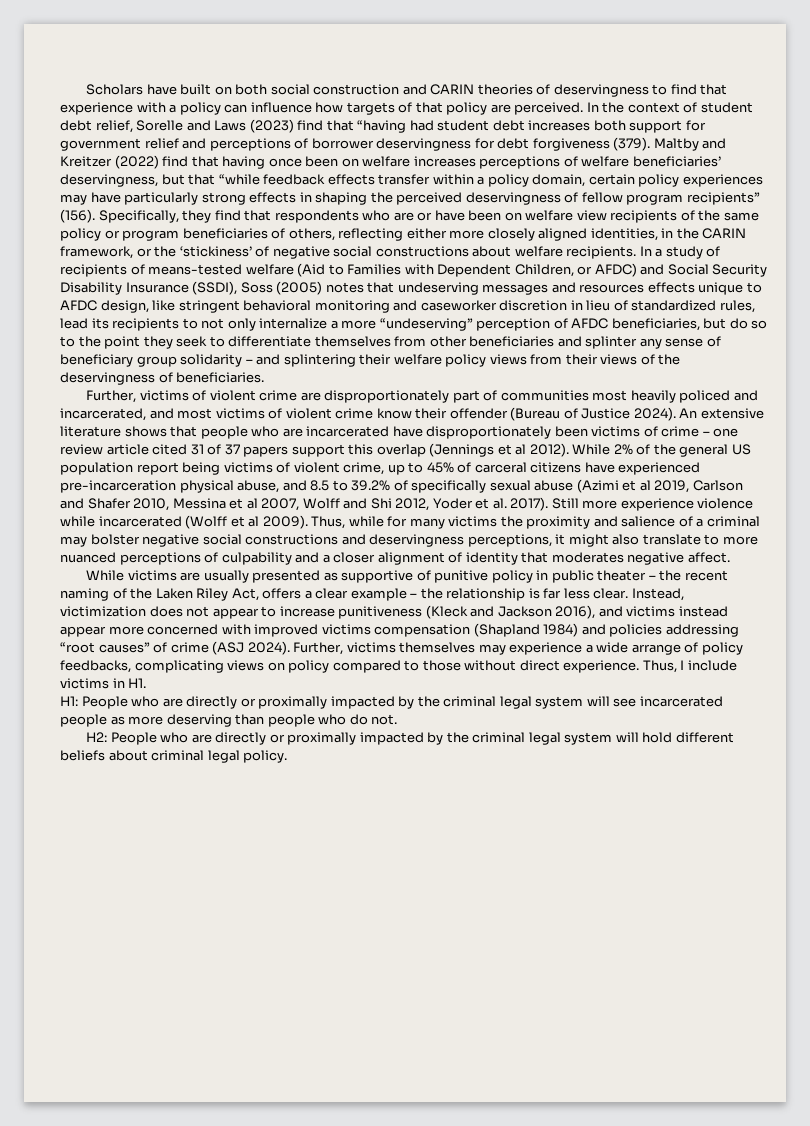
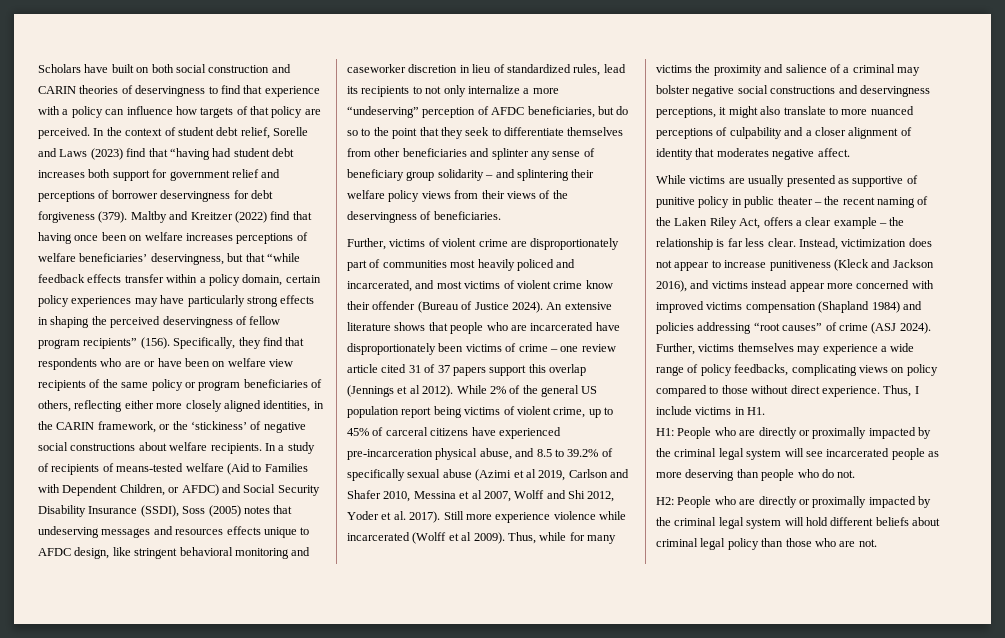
- In a study of recipients of means-tested welfare (Aid to Families with Dependent Children, or AFDC) and Social Security Disability Insurance (SSDI), Soss (2005) notes that undeserving messages and resources effects unique to AFDC design, like stringent behavioral monitoring and caseworker discretion in lieu of standardized rules, lead its recipients to not only internalize a more “undeserving” perception of AFDC beneficiaries, but do so to the point they seek to differentiate themselves from other beneficiaries and splinter any sense of beneficiary group solidarity – and splintering their welfare policy views from their views of the deservingness of beneficiaries.
+ In a study of recipients of means-tested welfare (Aid to Families with Dependent Children, or AFDC) and Social Security Disability Insurance (SSDI), Soss (2005) notes that undeserving messages and resources effects unique to AFDC design, like stringent behavioral monitoring and caseworker discretion in lieu of standardized rules, lead its recipients to not only internalize a more “undeserving” perception of AFDC beneficiaries, but do so to the point that they seek to differentiate themselves from other beneficiaries and splinter any sense of beneficiary group solidarity – and splintering their welfare policy views from their views of the deservingness of beneficiaries.
- Further, victims themselves may experience a wide arrange of policy feedbacks, complicating views on policy compared to those without direct experience.
+ Further, victims themselves may experience a wide range of policy feedbacks, complicating views on policy compared to those without direct experience.
- H2: People who are directly or proximally impacted by the criminal legal system will hold different beliefs about criminal legal policy.
+ H2: People who are directly or proximally impacted by the criminal legal system will hold different beliefs about criminal legal policy than those who are not.

